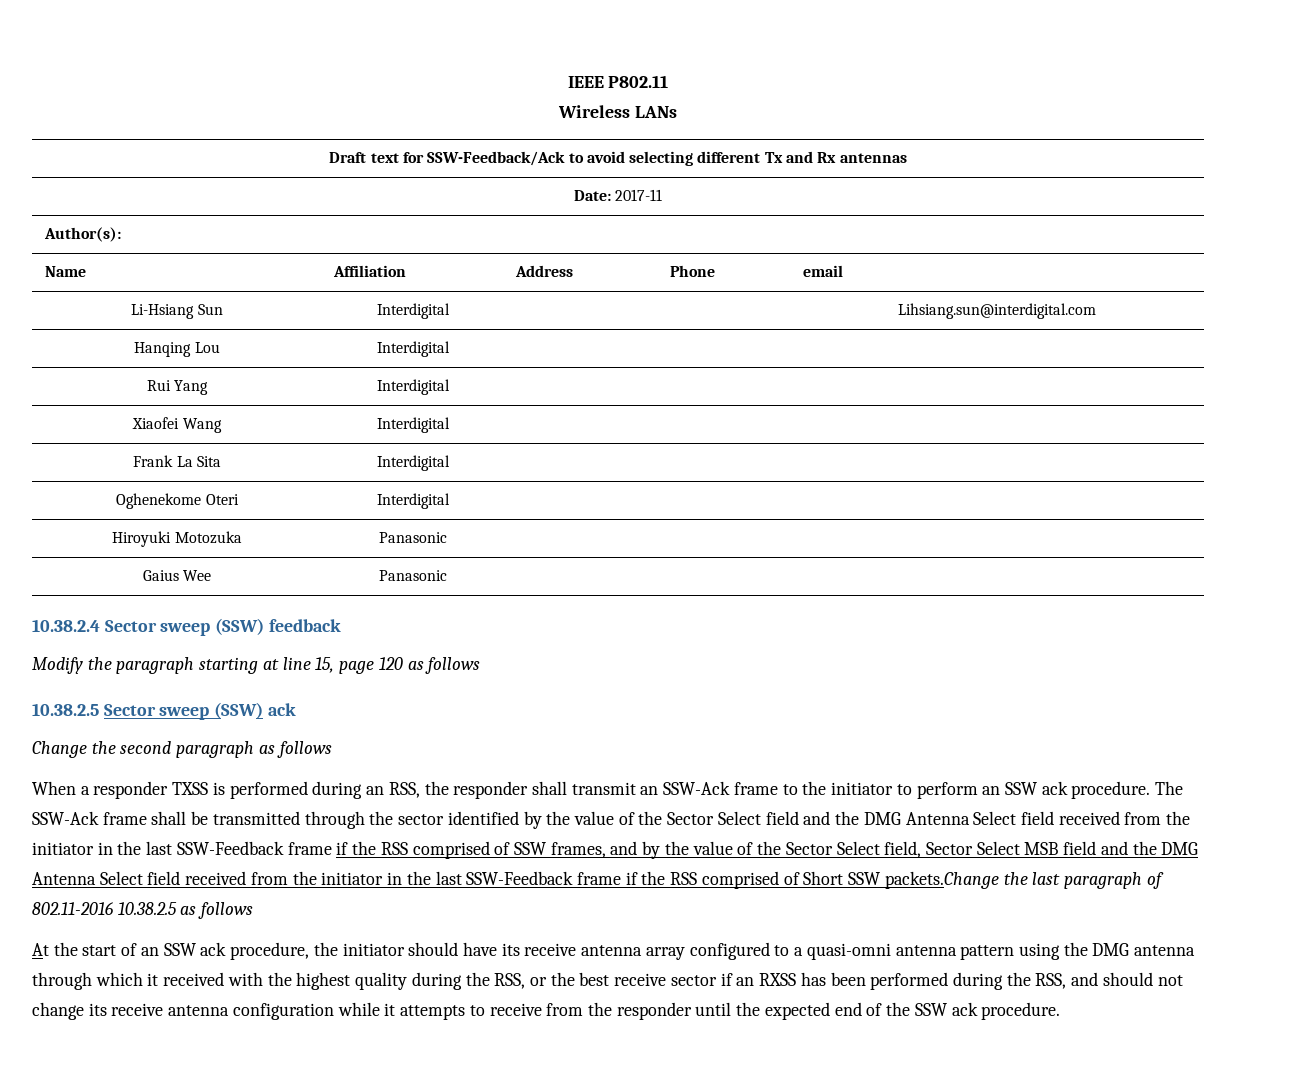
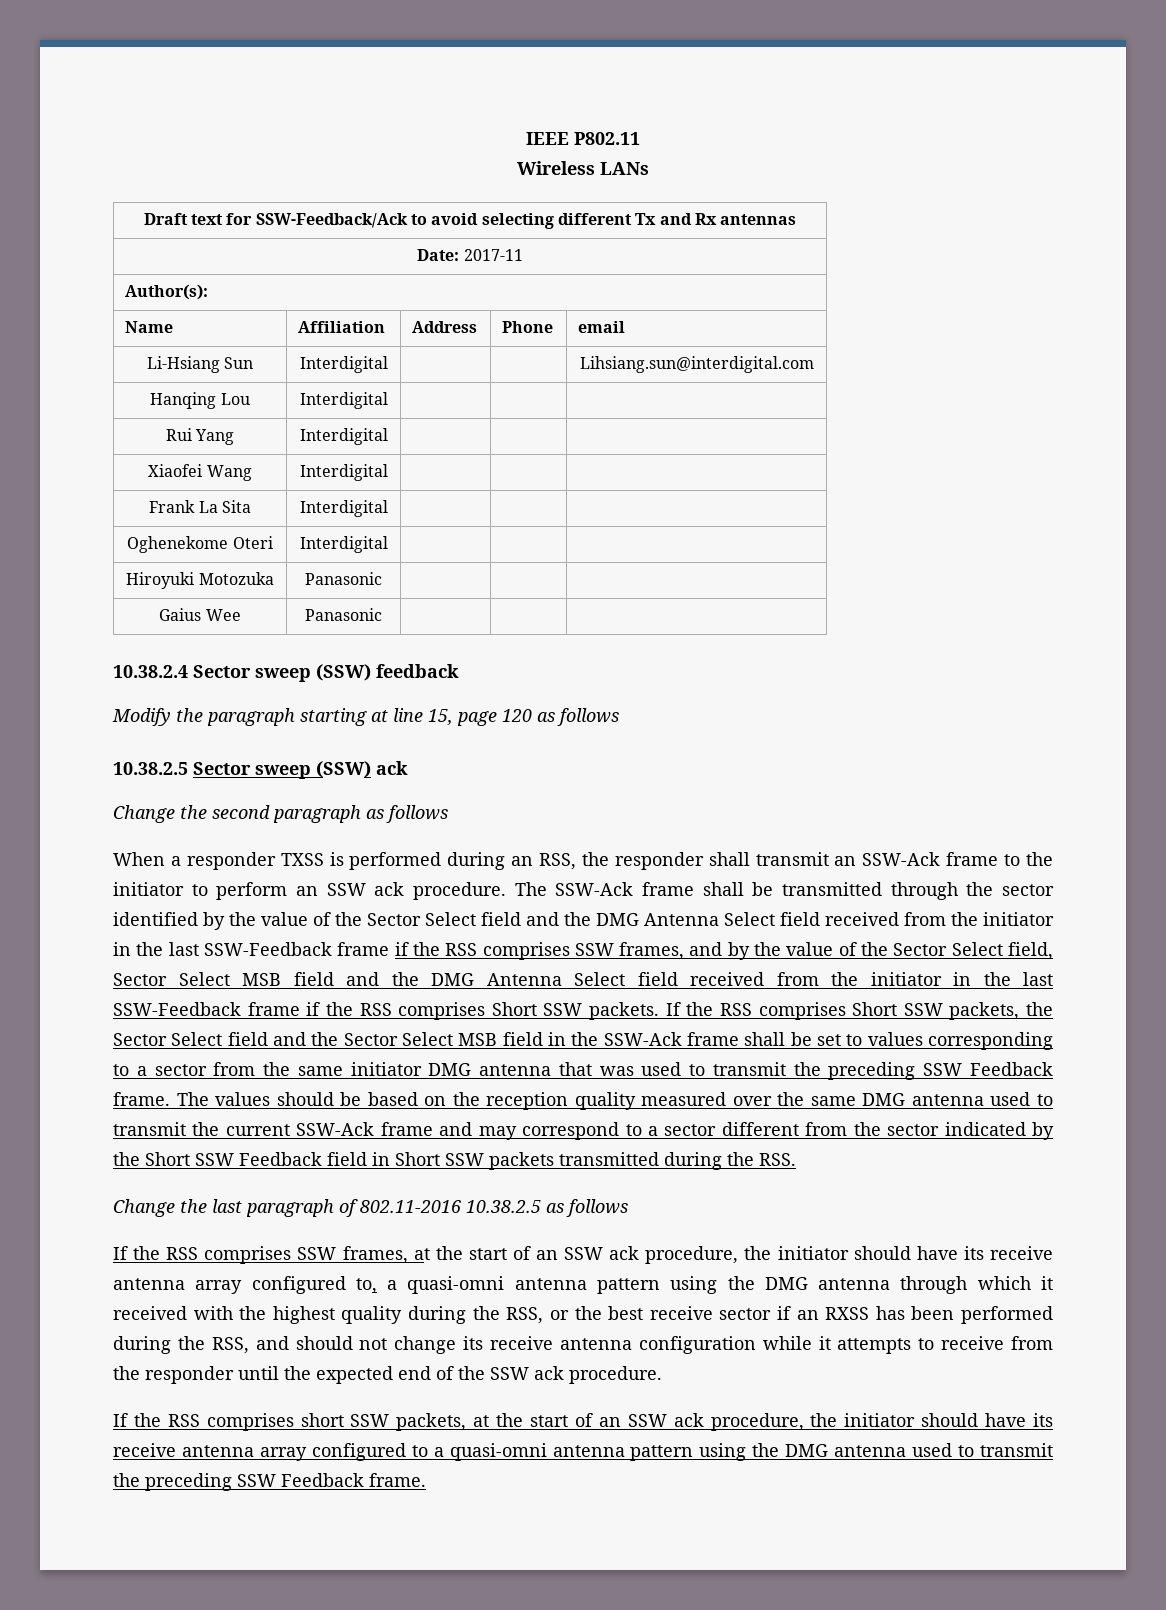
- The SSW-Ack frame shall be transmitted through the sector identified by the value of the Sector Select field and the DMG Antenna Select field received from the initiator in the last SSW-Feedback frame if the RSS comprised of SSW frames, and by the value of the Sector Select field, Sector Select MSB field and the DMG Antenna Select field received from the initiator in the last SSW-Feedback frame if the RSS comprised of Short SSW packets.Change the last paragraph of 802.11-2016 10.38.2.5 as follows
+ The SSW-Ack frame shall be transmitted through the sector identified by the value of the Sector Select field and the DMG Antenna Select field received from the initiator in the last SSW-Feedback frame if the RSS comprises SSW frames, and by the value of the Sector Select field, Sector Select MSB field and the DMG Antenna Select field received from the initiator in the last SSW-Feedback frame if the RSS comprises Short SSW packets. If the RSS comprises Short SSW packets, the Sector Select field and the Sector Select MSB field in the SSW-Ack frame shall be set to values corresponding to a sector from the same initiator DMG antenna that was used to transmit the preceding SSW Feedback frame. The values should be based on the reception quality measured over the same DMG antenna used to transmit the current SSW-Ack frame and may correspond to a sector different from the sector indicated by the Short SSW Feedback field in Short SSW packets transmitted during the RSS.
+ Change the last paragraph of 802.11-2016 10.38.2.5 as follows
- At the start of an SSW ack procedure, the initiator should have its receive antenna array configured to a quasi-omni antenna pattern using the DMG antenna through which it received with the highest quality during the RSS, or the best receive sector if an RXSS has been performed during the RSS, and should not change its receive antenna configuration while it attempts to receive from the responder until the expected end of the SSW ack procedure.
+ If the RSS comprises SSW frames, at the start of an SSW ack procedure, the initiator should have its receive antenna array configured to, a quasi-omni antenna pattern using the DMG antenna through which it received with the highest quality during the RSS, or the best receive sector if an RXSS has been performed during the RSS, and should not change its receive antenna configuration while it attempts to receive from the responder until the expected end of the SSW ack procedure.
+ If the RSS comprises short SSW packets, at the start of an SSW ack procedure, the initiator should have its receive antenna array configured to a quasi-omni antenna pattern using the DMG antenna used to transmit the preceding SSW Feedback frame.

